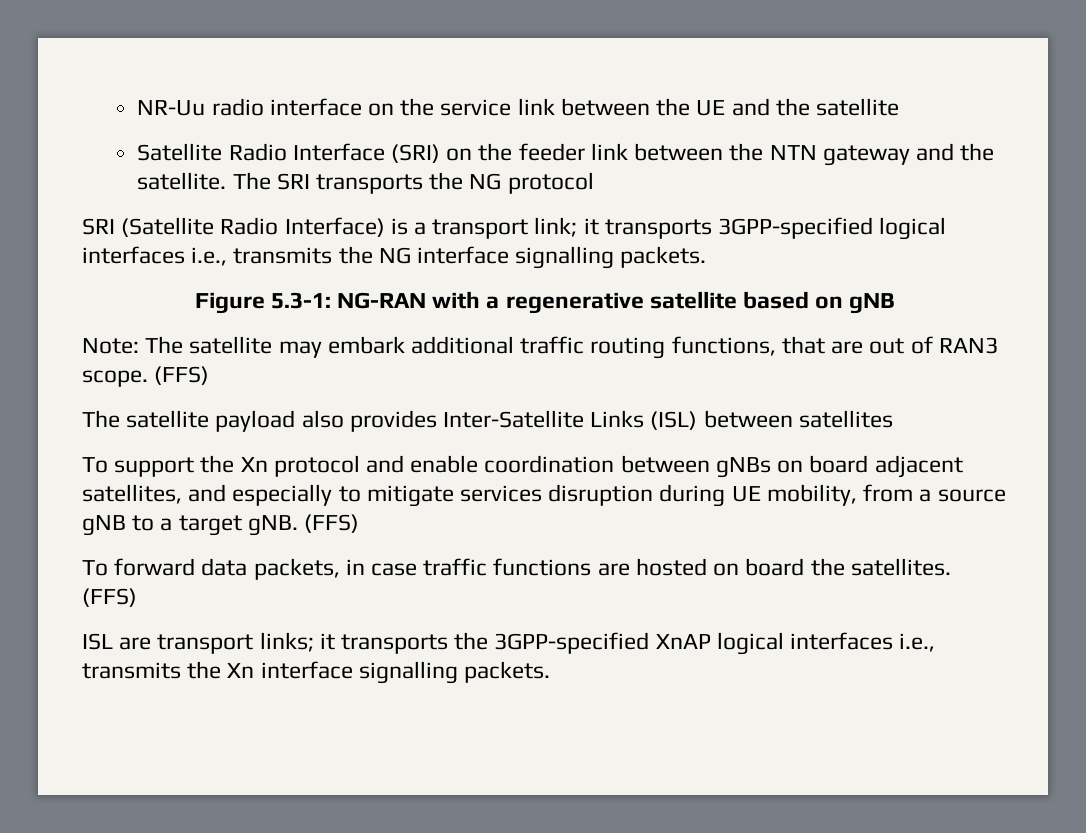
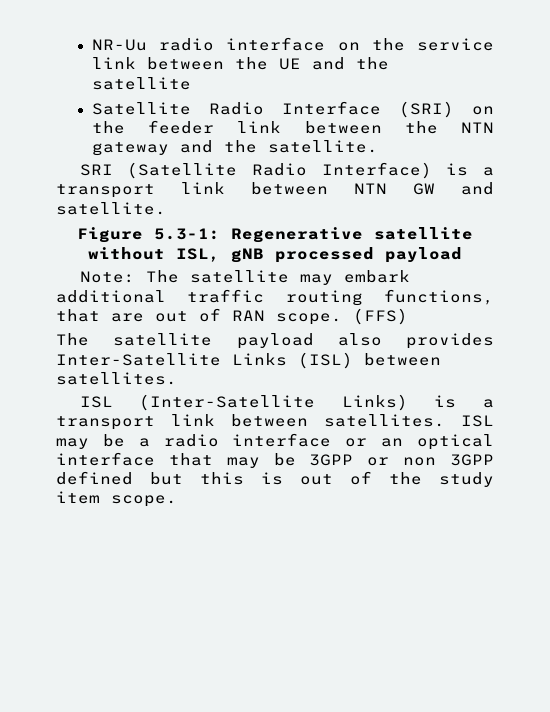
- The SRI transports the NG protocol
- SRI (Satellite Radio Interface) is a transport link; it transports 3GPP-specified logical interfaces i.e., transmits the NG interface signalling packets.
- Figure 5.3-1: NG-RAN with a regenerative satellite based on gNB
+ SRI (Satellite Radio Interface) is a transport link between NTN GW and satellite.
+ Figure 5.3-1: Regenerative satellite without ISL, gNB processed payload
- Note: The satellite may embark additional traffic routing functions, that are out of RAN3 scope.
+ Note: The satellite may embark additional traffic routing functions, that are out of RAN scope.
- The satellite payload also provides Inter-Satellite Links (ISL) between satellites
- To support the Xn protocol and enable coordination between gNBs on board adjacent satellites, and especially to mitigate services disruption during UE mobility, from a source gNB to a target gNB. (FFS)
- To forward data packets, in case traffic functions are hosted on board the satellites. (FFS)
- ISL are transport links; it transports the 3GPP-specified XnAP logical interfaces i.e., transmits the Xn interface signalling packets.
+ The satellite payload also provides Inter-Satellite Links (ISL) between satellites.
+ ISL (Inter-Satellite Links) is a transport link between satellites. ISL may be a radio interface or an optical interface that may be 3GPP or non 3GPP defined but this is out of the study item scope.

